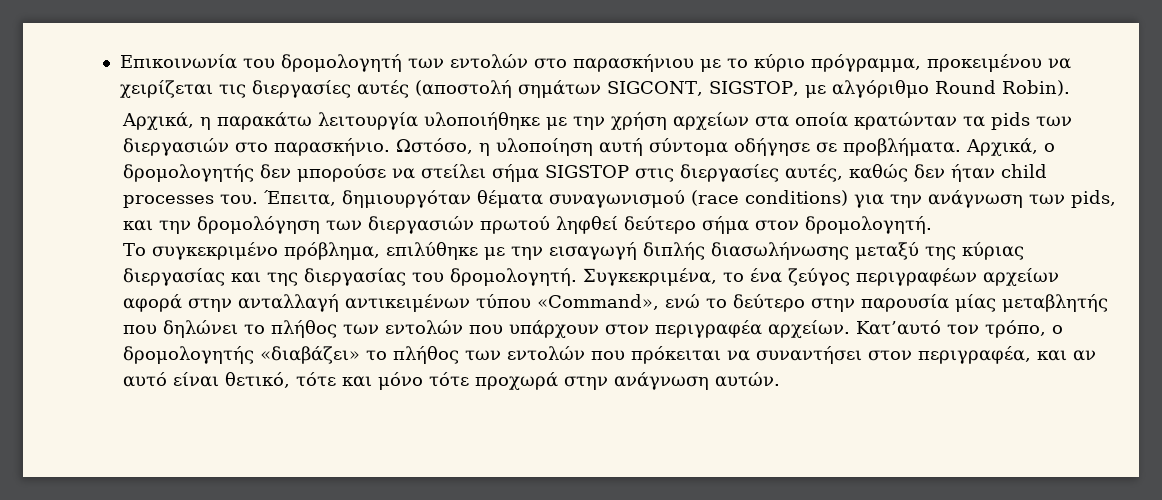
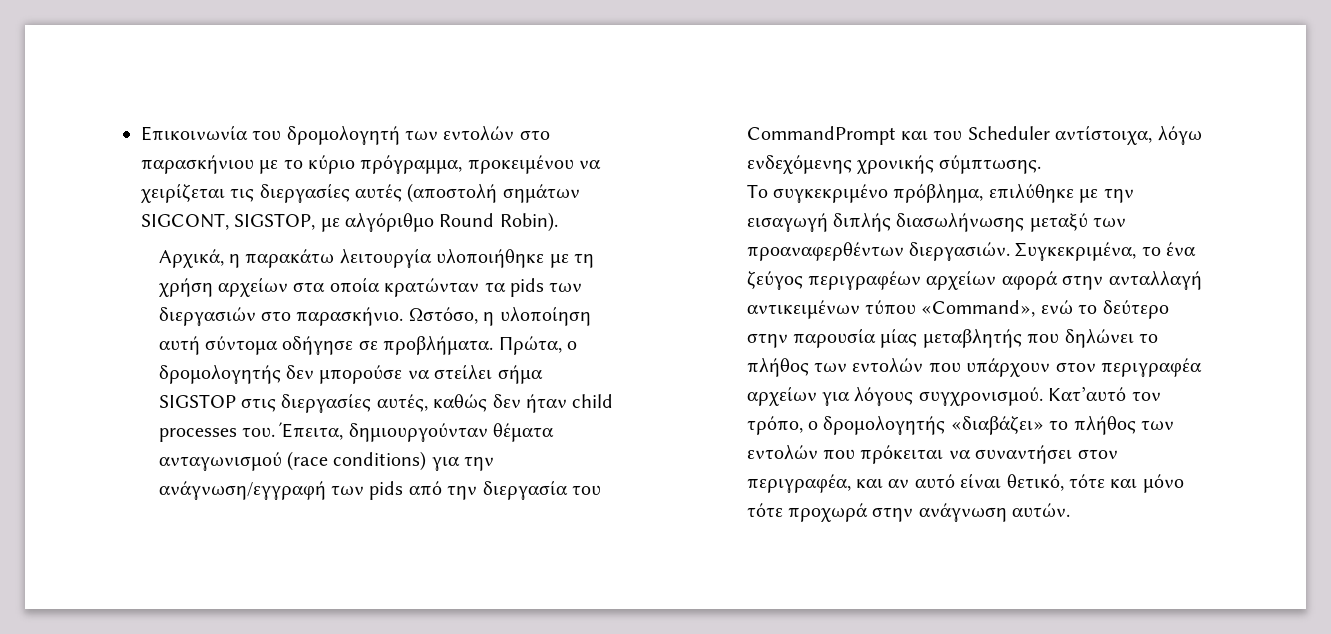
- Αρχικά, η παρακάτω λειτουργία υλοποιήθηκε με την χρήση αρχείων στα οποία κρατώνταν τα pids των διεργασιών στο παρασκήνιο.
+ Αρχικά, η παρακάτω λειτουργία υλοποιήθηκε με τη χρήση αρχείων στα οποία κρατώνταν τα pids των διεργασιών στο παρασκήνιο.
- Αρχικά, ο δρομολογητής δεν μπορούσε να στείλει σήμα SIGSTOP στις διεργασίες αυτές, καθώς δεν ήταν child processes του.
+ Πρώτα, ο δρομολογητής δεν μπορούσε να στείλει σήμα SIGSTOP στις διεργασίες αυτές, καθώς δεν ήταν child processes του.
- Έπειτα, δημιουργόταν θέματα συναγωνισμού (race conditions) για την ανάγνωση των pids, και την δρομολόγηση των διεργασιών πρωτού ληφθεί δεύτερο σήμα στον δρομολογητή.
+ Έπειτα, δημιουργούνταν θέματα ανταγωνισμού (race conditions) για την ανάγνωση/εγγραφή των pids από την διεργασία του CommandPrompt και του Scheduler αντίστοιχα, λόγω ενδεχόμενης χρονικής σύμπτωσης.
- Το συγκεκριμένο πρόβλημα, επιλύθηκε με την εισαγωγή διπλής διασωλήνωσης μεταξύ της κύριας διεργασίας και της διεργασίας του δρομολογητή.
+ Το συγκεκριμένο πρόβλημα, επιλύθηκε με την εισαγωγή διπλής διασωλήνωσης μεταξύ των προαναφερθέντων διεργασιών.
- Συγκεκριμένα, το ένα ζεύγος περιγραφέων αρχείων αφορά στην ανταλλαγή αντικειμένων τύπου «Command», ενώ το δεύτερο στην παρουσία μίας μεταβλητής που δηλώνει το πλήθος των εντολών που υπάρχουν στον περιγραφέα αρχείων.
+ Συγκεκριμένα, το ένα ζεύγος περιγραφέων αρχείων αφορά στην ανταλλαγή αντικειμένων τύπου «Command», ενώ το δεύτερο στην παρουσία μίας μεταβλητής που δηλώνει το πλήθος των εντολών που υπάρχουν στον περιγραφέα αρχείων για λόγους συγχρονισμού.

